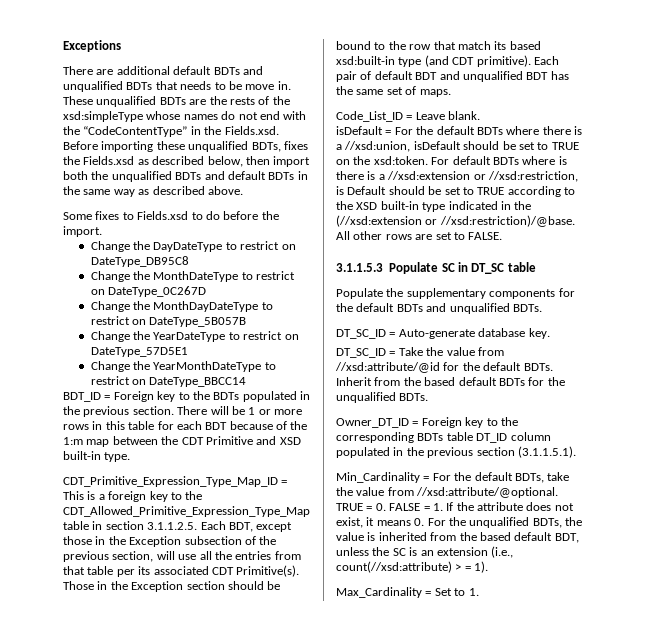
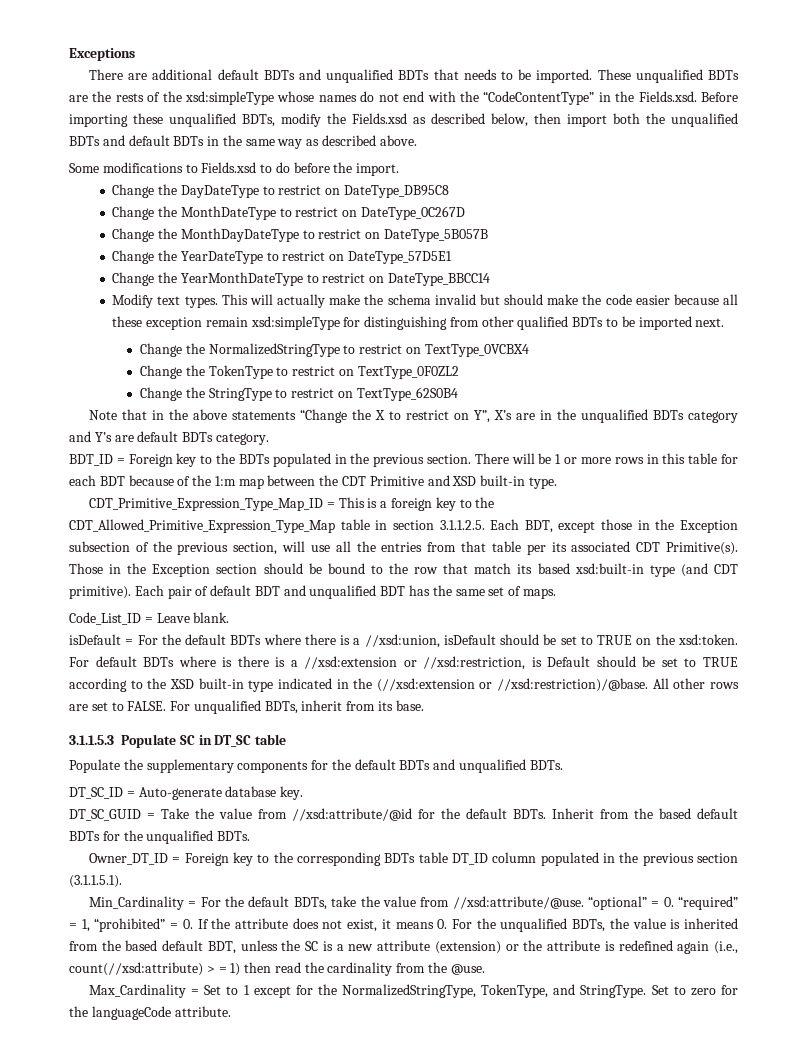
- There are additional default BDTs and unqualified BDTs that needs to be move in.
+ There are additional default BDTs and unqualified BDTs that needs to be imported.
- These unqualified BDTs are the rests of the xsd:simpleType whose names do not end with the “CodeContentType” in the Fields.xsd. Before importing these unqualified BDTs, fixes the Fields.xsd as described below, then import both the unqualified BDTs and default BDTs in the same way as described above.
+ These unqualified BDTs are the rests of the xsd:simpleType whose names do not end with the “CodeContentType” in the Fields.xsd. Before importing these unqualified BDTs, modify the Fields.xsd as described below, then import both the unqualified BDTs and default BDTs in the same way as described above.
- Some fixes to Fields.xsd to do before the import.
+ Some modifications to Fields.xsd to do before the import.
+ Modify text types. This will actually make the schema invalid but should make the code easier because all these exception remain xsd:simpleType for distinguishing from other qualified BDTs to be imported next.
+ Change the NormalizedStringType to restrict on TextType_0VCBX4
+ Change the TokenType to restrict on TextType_0F0ZL2
+ Change the StringType to restrict on TextType_62S0B4
+ Note that in the above statements “Change the X to restrict on Y”, X’s are in the unqualified BDTs category and Y’s are default BDTs category.
+ For unqualified BDTs, inherit from its base.
- DT_SC_ID = Take the value from //xsd:attribute/@id for the default BDTs.
+ DT_SC_GUID = Take the value from //xsd:attribute/@id for the default BDTs.
- Min_Cardinality = For the default BDTs, take the value from //xsd:attribute/@optional. TRUE = 0. FALSE = 1. If the attribute does not exist, it means 0. For the unqualified BDTs, the value is inherited from the based default BDT, unless the SC is an extension (i.e., count(//xsd:attribute) > = 1).
- Max_Cardinality = Set to 1.
+ Min_Cardinality = For the default BDTs, take the value from //xsd:attribute/@use. “optional” = 0. “required” = 1, “prohibited” = 0. If the attribute does not exist, it means 0. For the unqualified BDTs, the value is inherited from the based default BDT, unless the SC is a new attribute (extension) or the attribute is redefined again (i.e., count(//xsd:attribute) > = 1) then read the cardinality from the @use.
+ Max_Cardinality = Set to 1 except for the NormalizedStringType, TokenType, and StringType. Set to zero for the languageCode attribute.

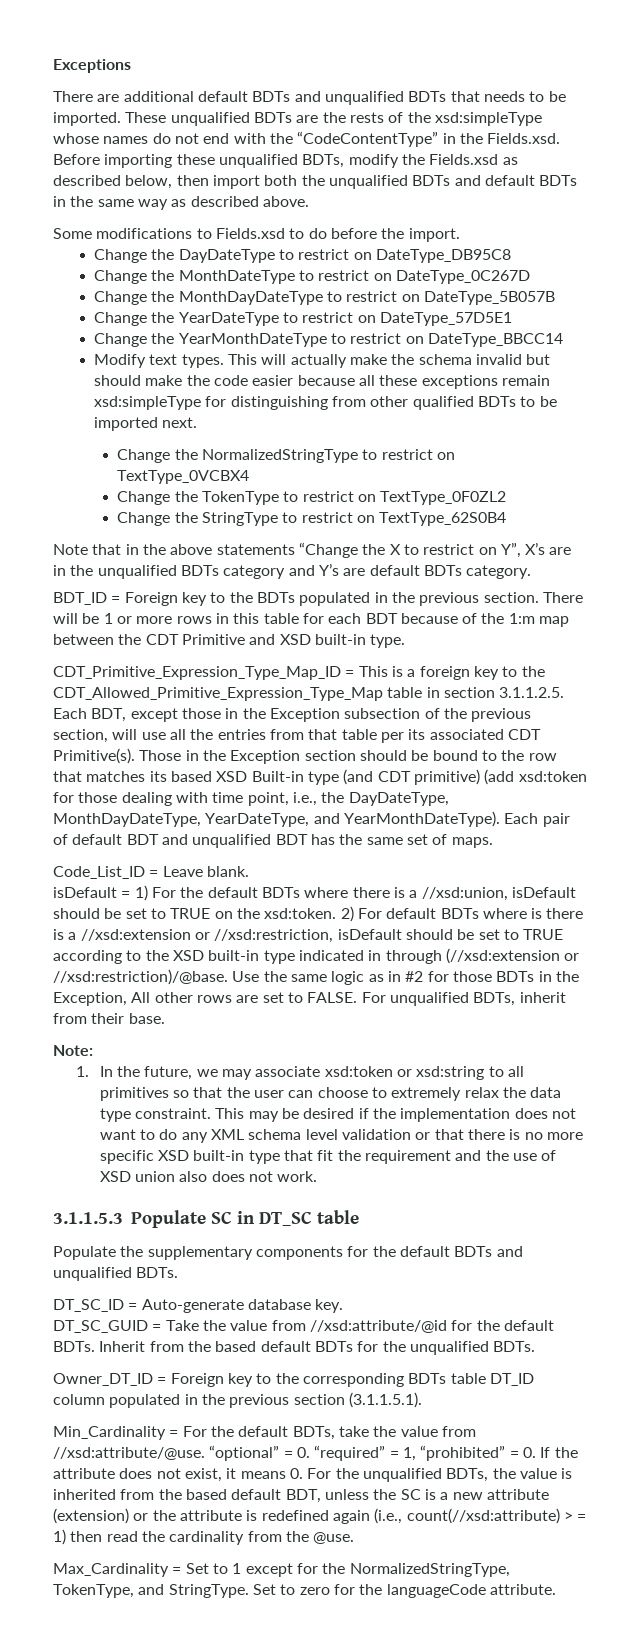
- This will actually make the schema invalid but should make the code easier because all these exception remain xsd:simpleType for distinguishing from other qualified BDTs to be imported next.
+ This will actually make the schema invalid but should make the code easier because all these exceptions remain xsd:simpleType for distinguishing from other qualified BDTs to be imported next.
- Those in the Exception section should be bound to the row that match its based xsd:built-in type (and CDT primitive).
+ Those in the Exception section should be bound to the row that matches its based XSD Built-in type (and CDT primitive) (add xsd:token for those dealing with time point, i.e., the DayDateType, MonthDayDateType, YearDateType, and YearMonthDateType).
- isDefault = For the default BDTs where there is a //xsd:union, isDefault should be set to TRUE on the xsd:token.
+ isDefault = 1) For the default BDTs where there is a //xsd:union, isDefault should be set to TRUE on the xsd:token.
- For default BDTs where is there is a //xsd:extension or //xsd:restriction, is Default should be set to TRUE according to the XSD built-in type indicated in the (//xsd:extension or //xsd:restriction)/@base.
+ 2) For default BDTs where is there is a //xsd:extension or //xsd:restriction, isDefault should be set to TRUE according to the XSD built-in type indicated in through (//xsd:extension or //xsd:restriction)/@base.
- All other rows are set to FALSE.
+ Use the same logic as in #2 for those BDTs in the Exception, All other rows are set to FALSE.
- For unqualified BDTs, inherit from its base.
+ For unqualified BDTs, inherit from their base.
+ Note:
+ 1. In the future, we may associate xsd:token or xsd:string to all primitives so that the user can choose to extremely relax the data type constraint. This may be desired if the implementation does not want to do any XML schema level validation or that there is no more specific XSD built-in type that fit the requirement and the use of XSD union also does not work.

